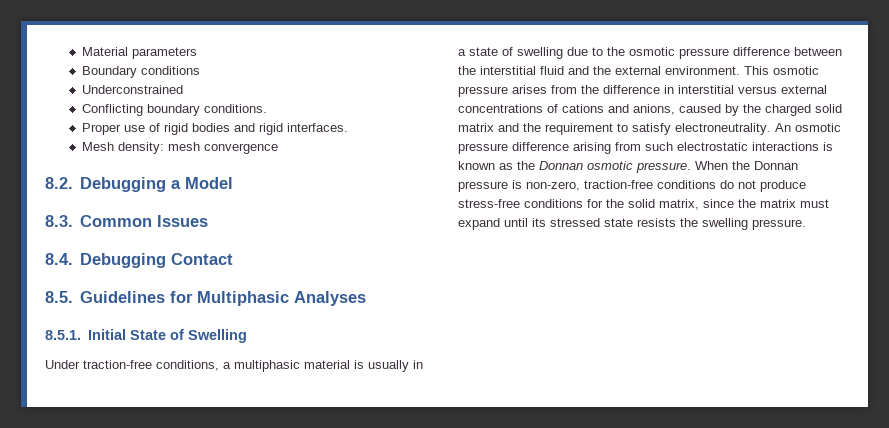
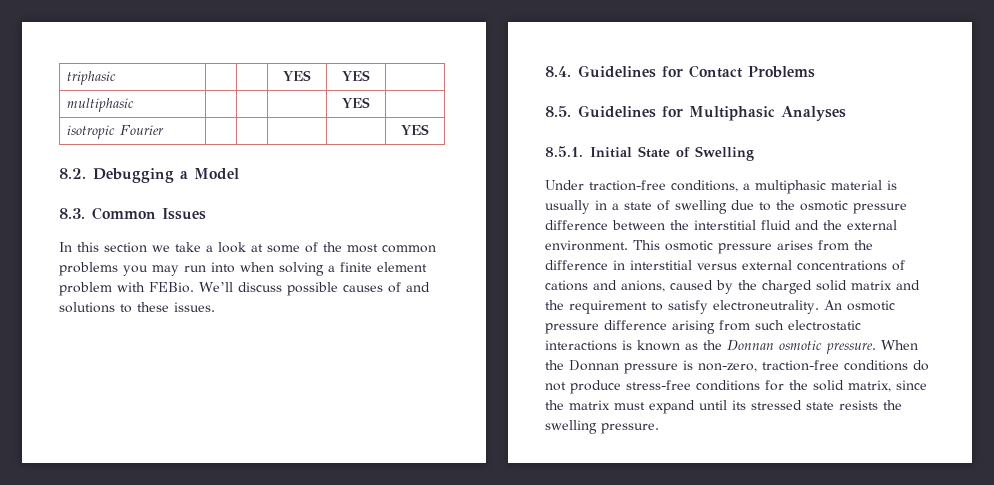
- Material parameters
- Boundary conditions
- Underconstrained
- Conflicting boundary conditions.
- Proper use of rigid bodies and rigid interfaces.
- Mesh density: mesh convergence
+ triphasic | | | YES | YES |
+ multiphasic | | | | YES |
+ isotropic Fourier | | | | | YES
+ In this section we take a look at some of the most common problems you may run into when solving a finite element problem with FEBio. We’ll discuss possible causes of and solutions to these issues.
- 8.4. Debugging Contact
+ 8.4. Guidelines for Contact Problems

